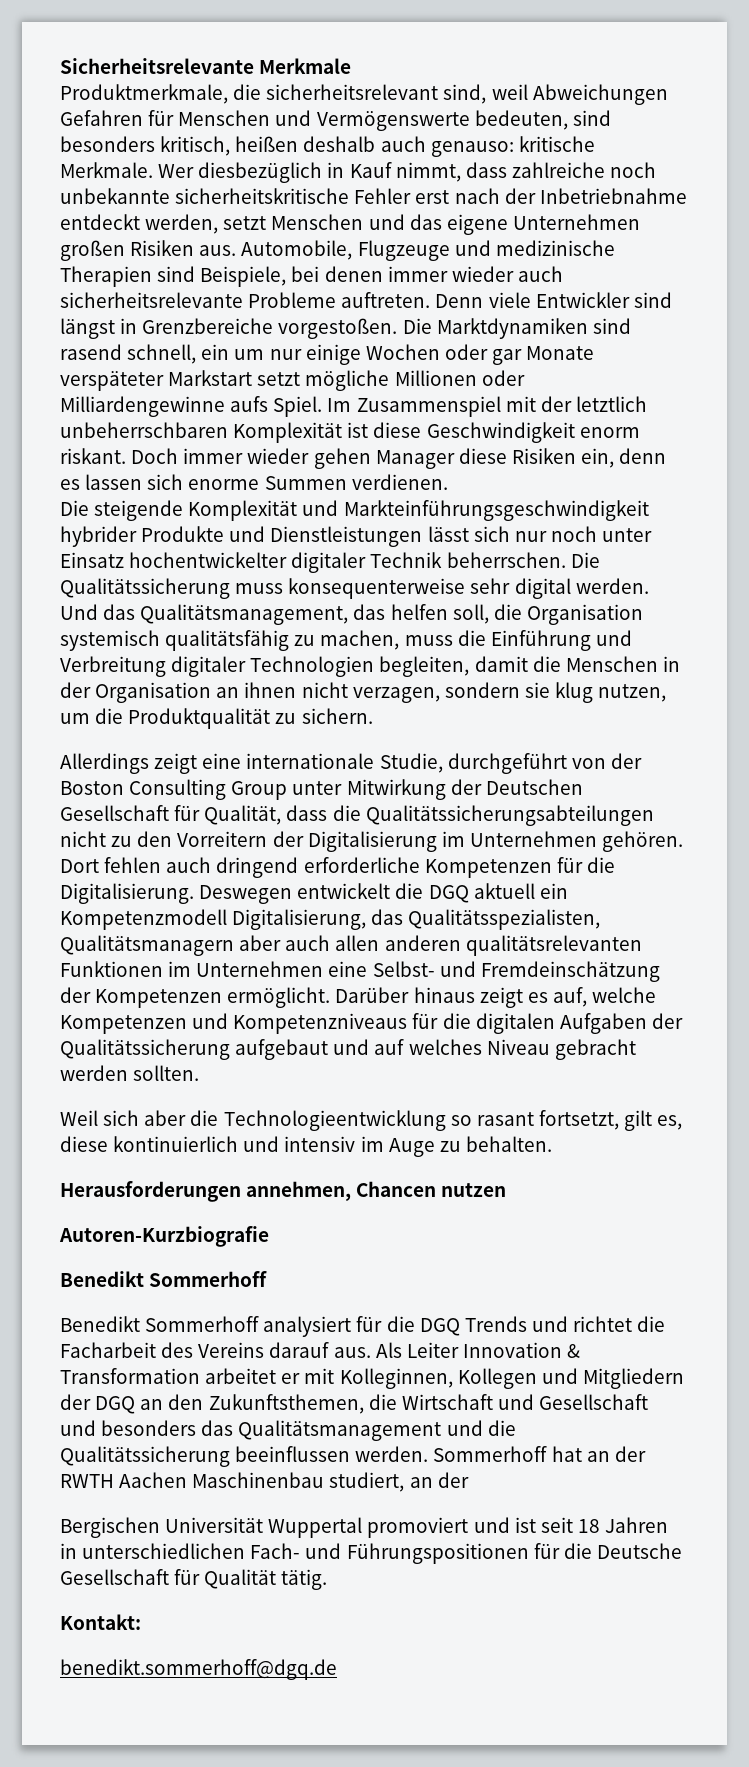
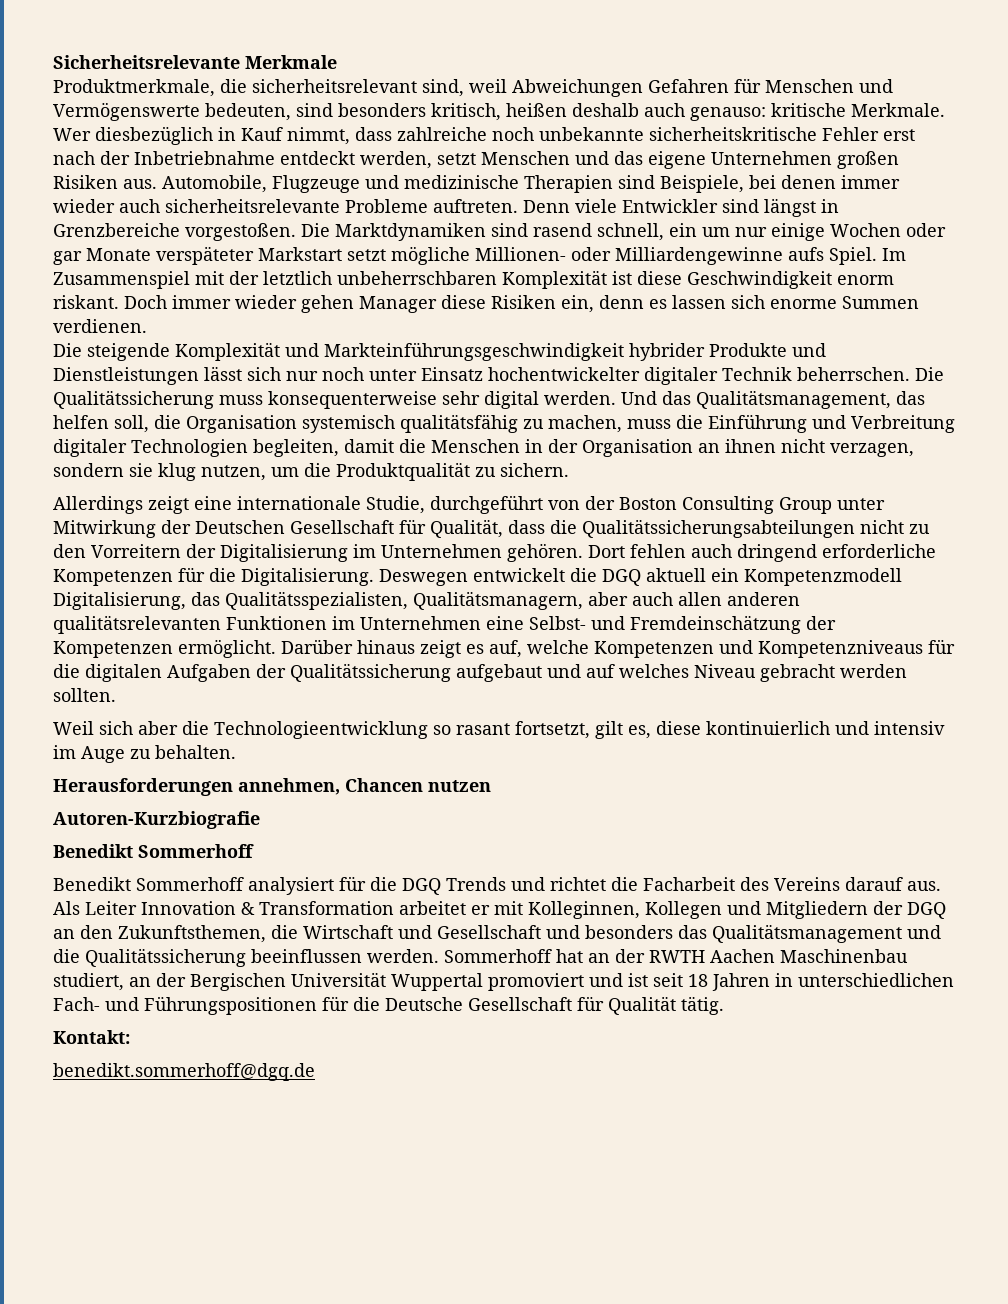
- Die Marktdynamiken sind rasend schnell, ein um nur einige Wochen oder gar Monate verspäteter Markstart setzt mögliche Millionen oder Milliardengewinne aufs Spiel.
+ Die Marktdynamiken sind rasend schnell, ein um nur einige Wochen oder gar Monate verspäteter Markstart setzt mögliche Millionen- oder Milliardengewinne aufs Spiel.
- Deswegen entwickelt die DGQ aktuell ein Kompetenzmodell Digitalisierung, das Qualitätsspezialisten, Qualitätsmanagern aber auch allen anderen qualitätsrelevanten Funktionen im Unternehmen eine Selbst- und Fremdeinschätzung der Kompetenzen ermöglicht.
+ Deswegen entwickelt die DGQ aktuell ein Kompetenzmodell Digitalisierung, das Qualitätsspezialisten, Qualitätsmanagern, aber auch allen anderen qualitätsrelevanten Funktionen im Unternehmen eine Selbst- und Fremdeinschätzung der Kompetenzen ermöglicht.
- Sommerhoff hat an der RWTH Aachen Maschinenbau studiert, an der
- Bergischen Universität Wuppertal promoviert und ist seit 18 Jahren in unterschiedlichen Fach- und Führungspositionen für die Deutsche Gesellschaft für Qualität tätig.
+ Sommerhoff hat an der RWTH Aachen Maschinenbau studiert, an der Bergischen Universität Wuppertal promoviert und ist seit 18 Jahren in unterschiedlichen Fach- und Führungspositionen für die Deutsche Gesellschaft für Qualität tätig.

